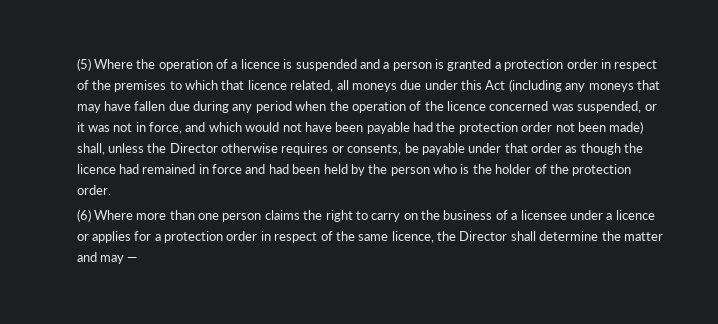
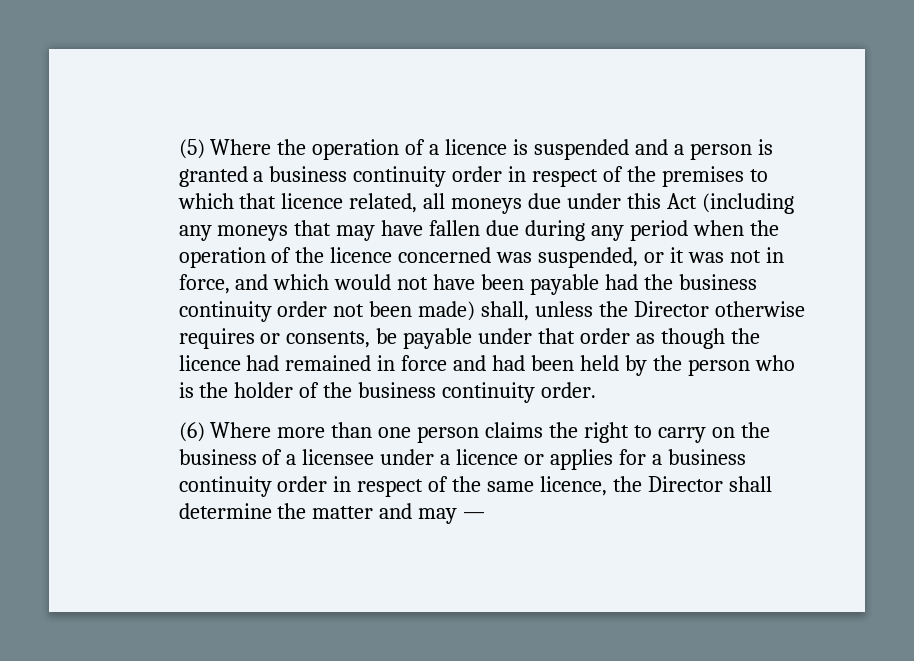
- (5) Where the operation of a licence is suspended and a person is granted a protection order in respect of the premises to which that licence related, all moneys due under this Act (including any moneys that may have fallen due during any period when the operation of the licence concerned was suspended, or it was not in force, and which would not have been payable had the protection order not been made) shall, unless the Director otherwise requires or consents, be payable under that order as though the licence had remained in force and had been held by the person who is the holder of the protection order.
+ (5) Where the operation of a licence is suspended and a person is granted a business continuity order in respect of the premises to which that licence related, all moneys due under this Act (including any moneys that may have fallen due during any period when the operation of the licence concerned was suspended, or it was not in force, and which would not have been payable had the business continuity order not been made) shall, unless the Director otherwise requires or consents, be payable under that order as though the licence had remained in force and had been held by the person who is the holder of the business continuity order.
- (6) Where more than one person claims the right to carry on the business of a licensee under a licence or applies for a protection order in respect of the same licence, the Director shall determine the matter and may —
+ (6) Where more than one person claims the right to carry on the business of a licensee under a licence or applies for a business continuity order in respect of the same licence, the Director shall determine the matter and may —

